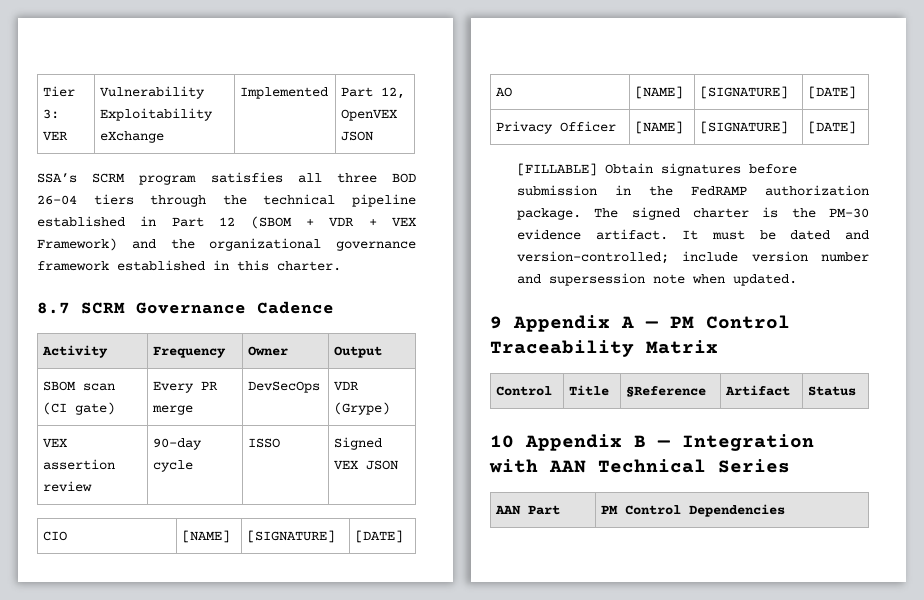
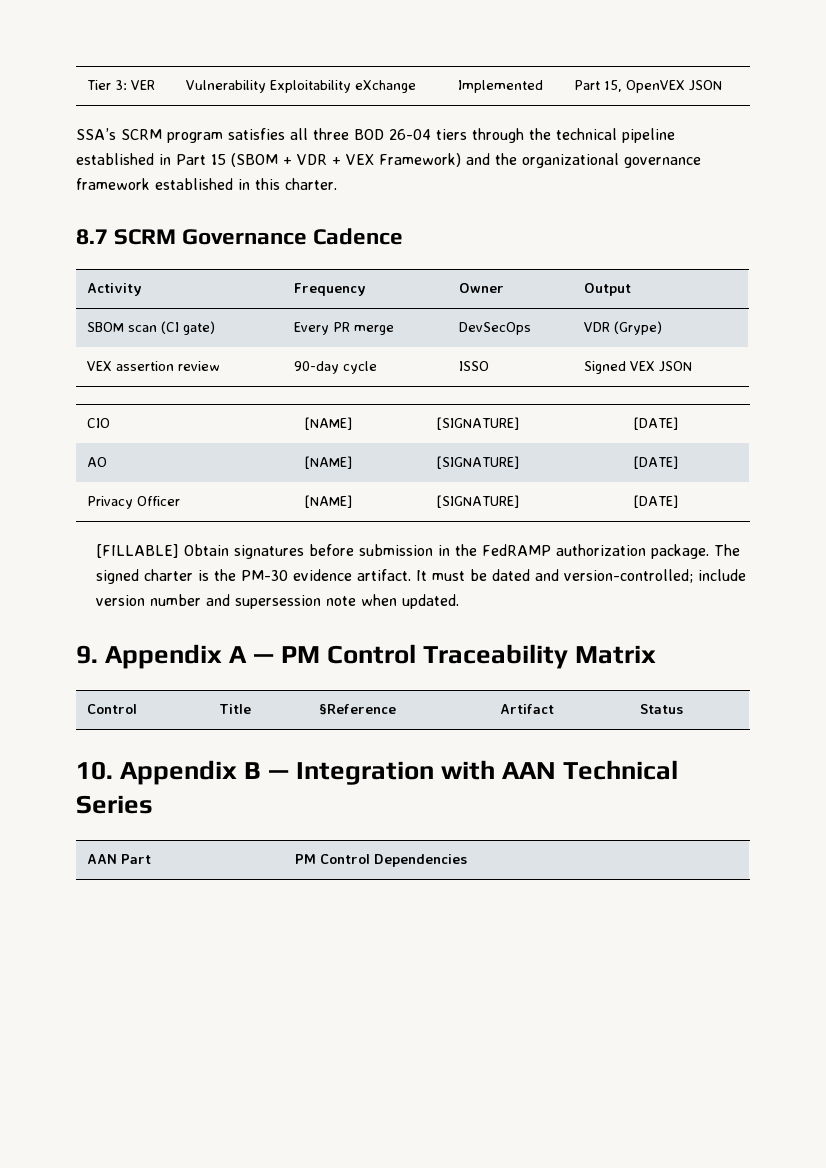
- Tier 3: VER | Vulnerability Exploitability eXchange | Implemented | Part 12, OpenVEX JSON
+ Tier 3: VER | Vulnerability Exploitability eXchange | Implemented | Part 15, OpenVEX JSON
- SSA’s SCRM program satisfies all three BOD 26-04 tiers through the technical pipeline established in Part 12 (SBOM + VDR + VEX Framework) and the organizational governance framework established in this charter.
+ SSA’s SCRM program satisfies all three BOD 26-04 tiers through the technical pipeline established in Part 15 (SBOM + VDR + VEX Framework) and the organizational governance framework established in this charter.
- 9 Appendix A — PM Control Traceability Matrix
+ 9. Appendix A — PM Control Traceability Matrix
- 10 Appendix B — Integration with AAN Technical Series
+ 10. Appendix B — Integration with AAN Technical Series

